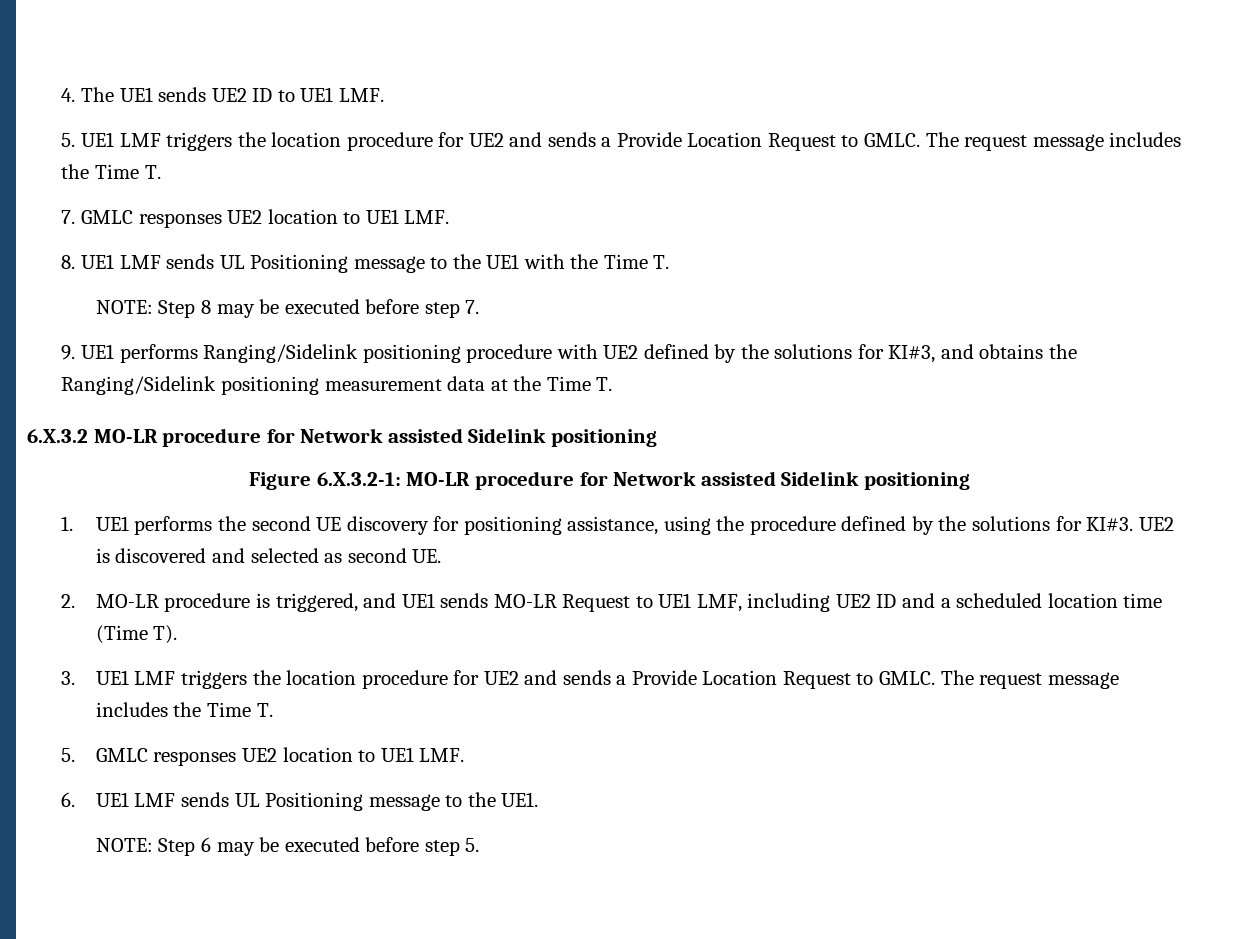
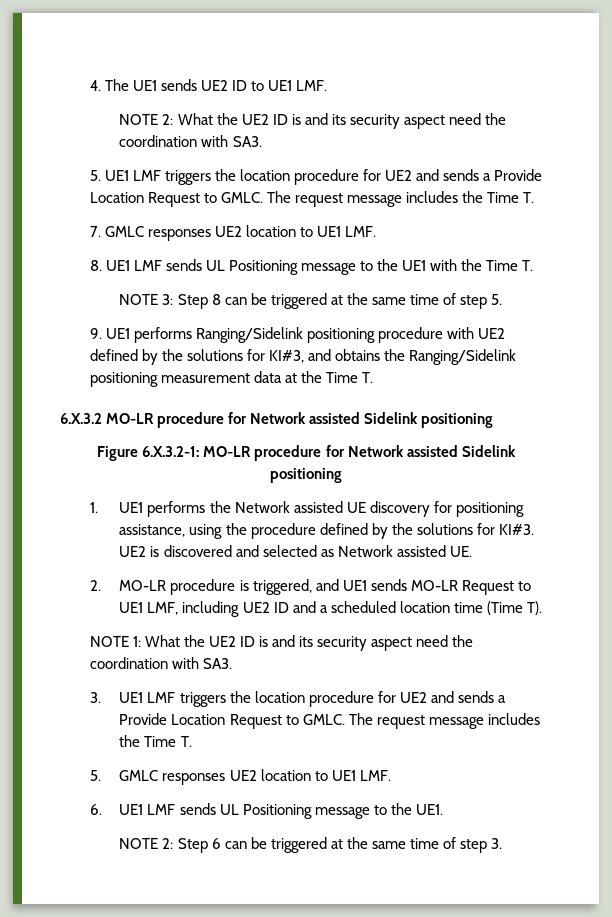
+ NOTE 2: What the UE2 ID is and its security aspect need the coordination with SA3.
- NOTE: Step 8 may be executed before step 7.
+ NOTE 3: Step 8 can be triggered at the same time of step 5.
- 1. UE1 performs the second UE discovery for positioning assistance, using the procedure defined by the solutions for KI#3.
+ 1. UE1 performs the Network assisted UE discovery for positioning assistance, using the procedure defined by the solutions for KI#3.
- UE2 is discovered and selected as second UE.
+ UE2 is discovered and selected as Network assisted UE.
+ NOTE 1: What the UE2 ID is and its security aspect need the coordination with SA3.
- NOTE: Step 6 may be executed before step 5.
+ NOTE 2: Step 6 can be triggered at the same time of step 3.

